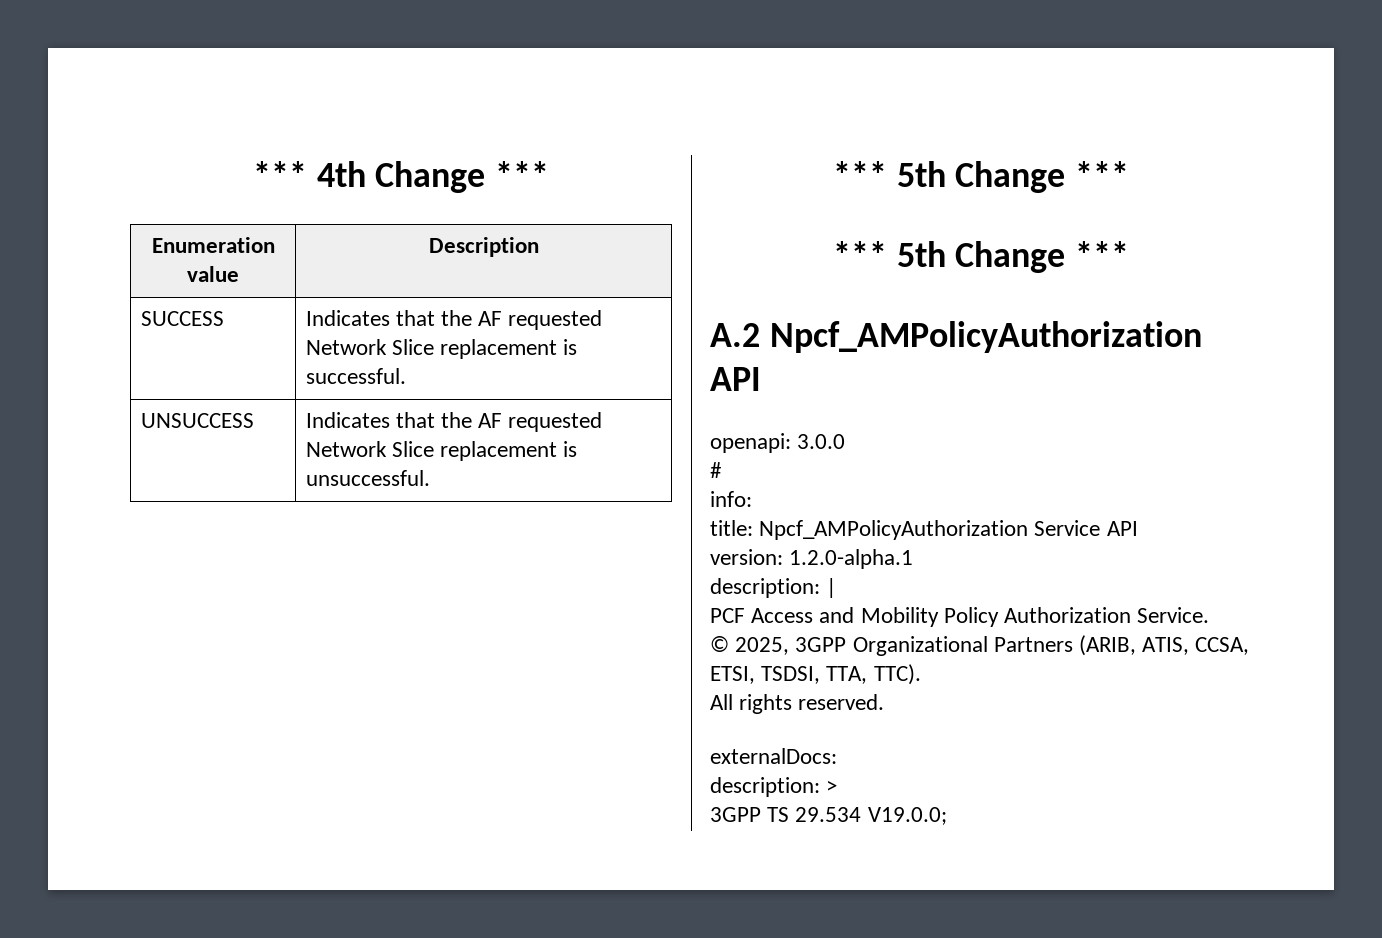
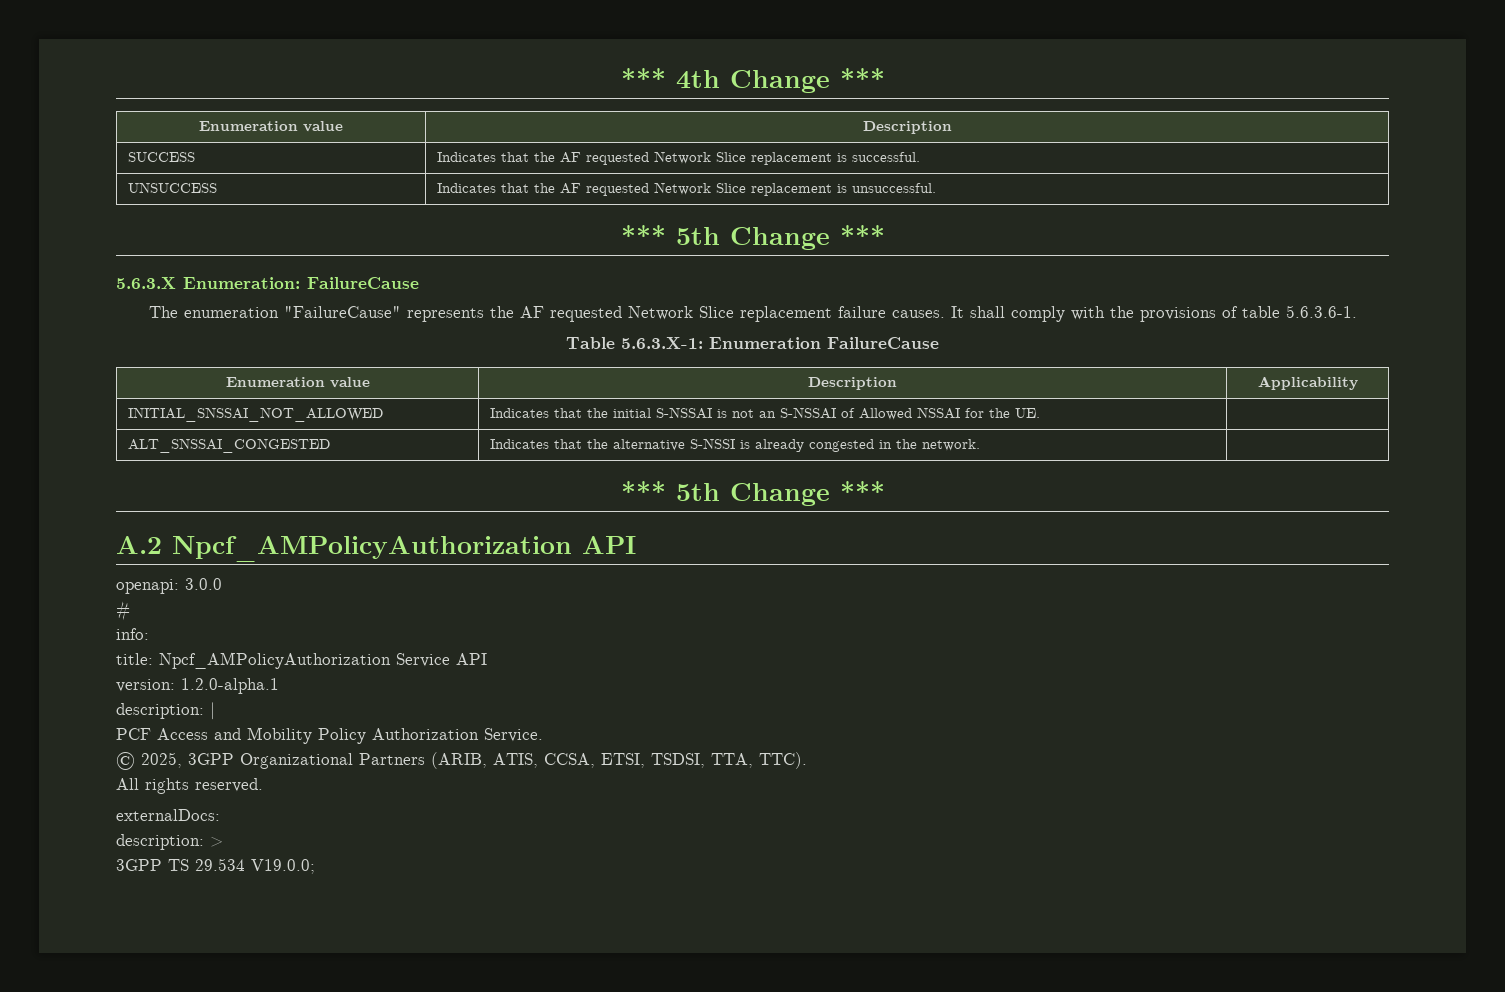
+ 5.6.3.X Enumeration: FailureCause
+ The enumeration "FailureCause" represents the AF requested Network Slice replacement failure causes. It shall comply with the provisions of table 5.6.3.6-1.
+ Table 5.6.3.X-1: Enumeration FailureCause
+ Enumeration value | Description | Applicability
+ INITIAL_SNSSAI_NOT_ALLOWED | Indicates that the initial S-NSSAI is not an S-NSSAI of Allowed NSSAI for the UE. |
+ ALT_SNSSAI_CONGESTED | Indicates that the alternative S-NSSI is already congested in the network. |

